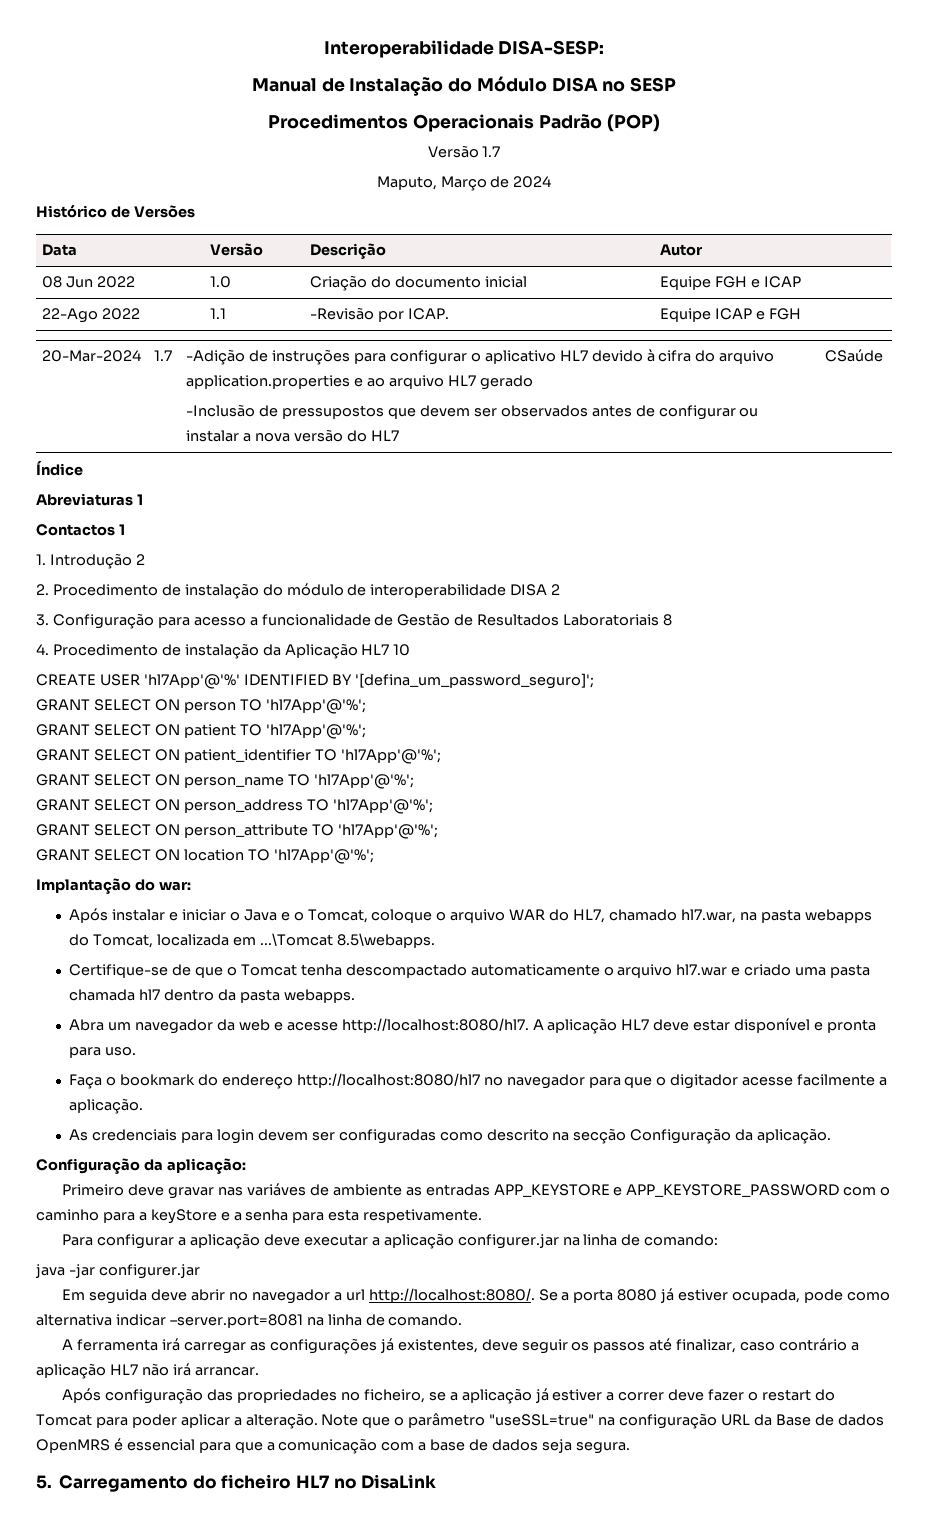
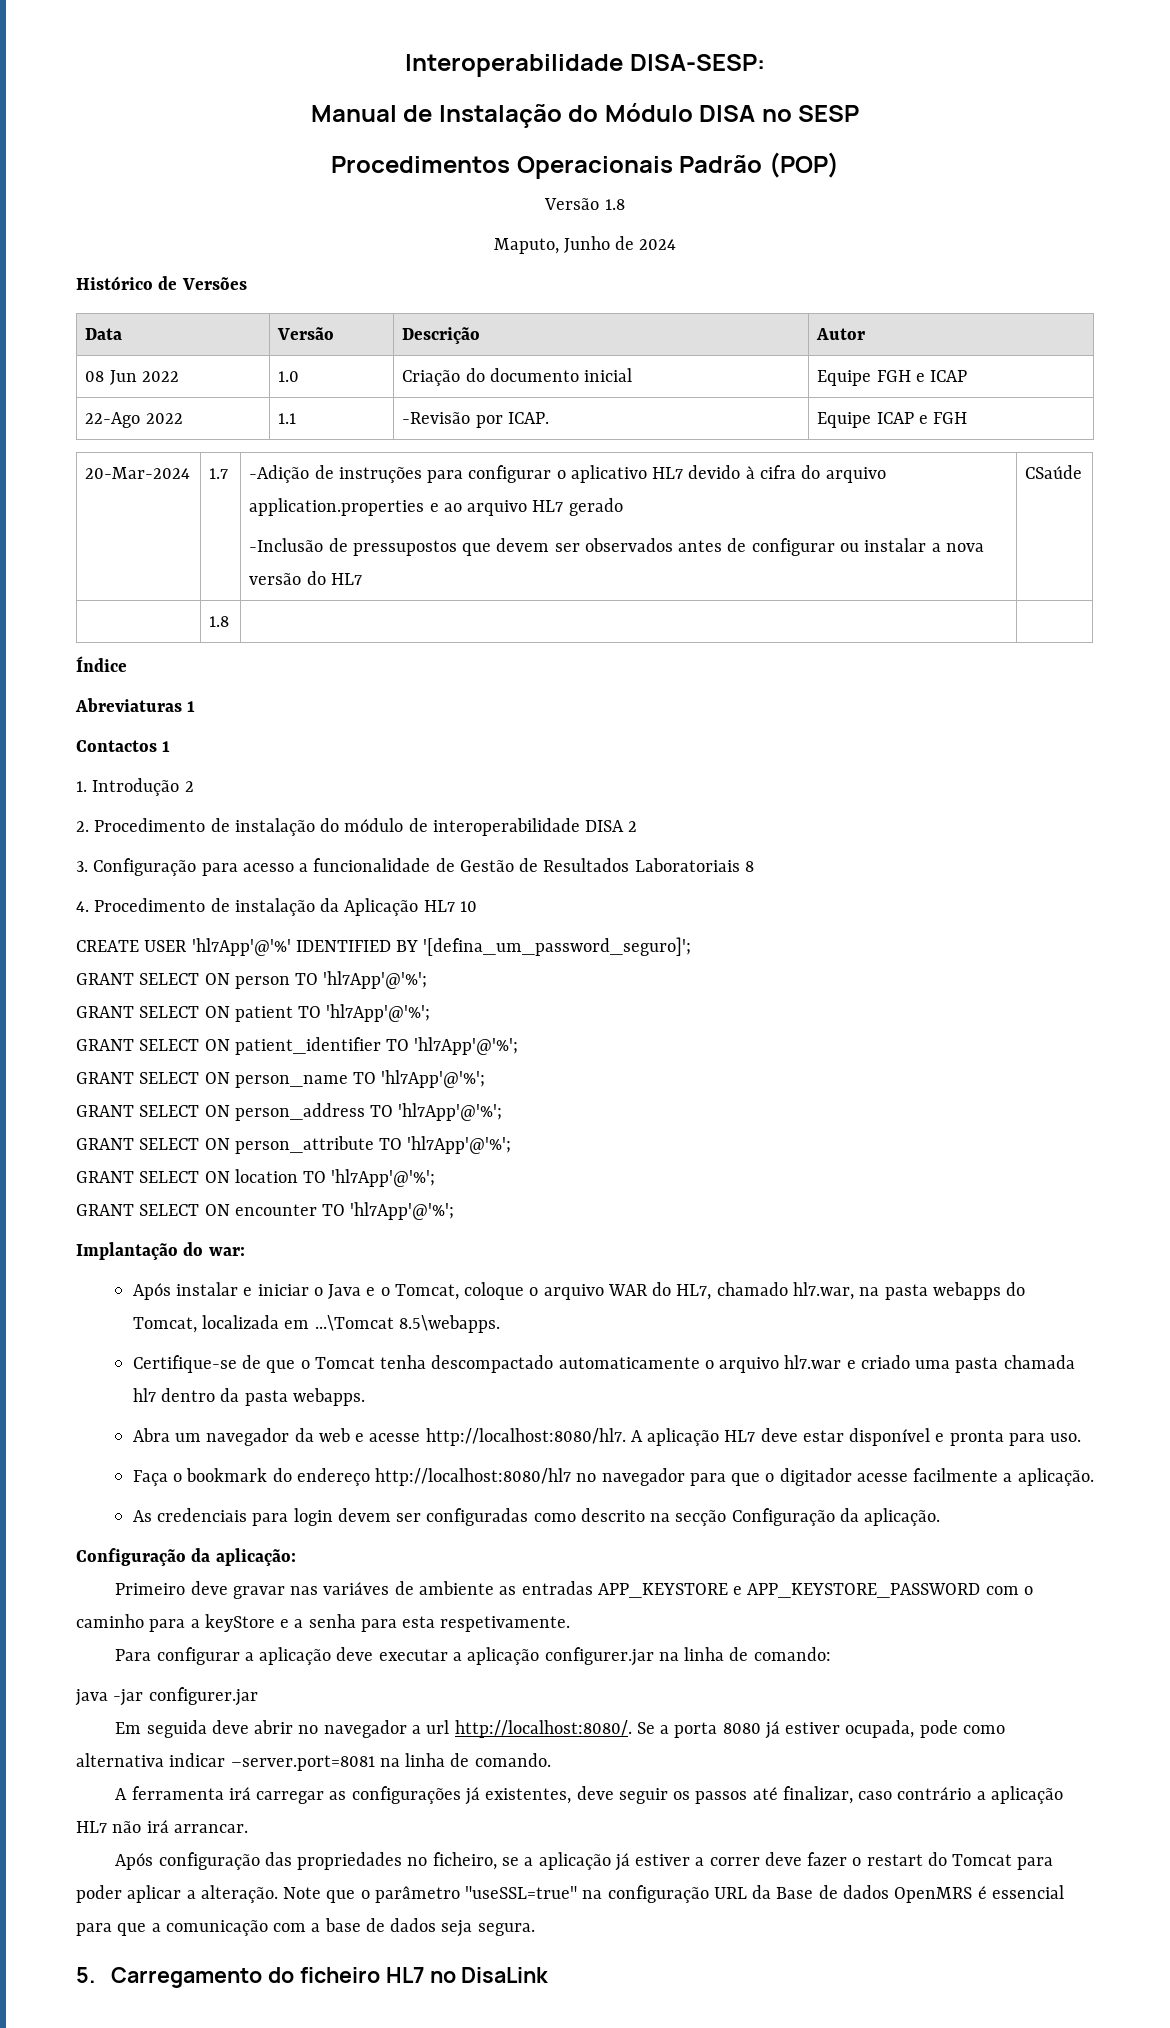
- Versão 1.7
+ Versão 1.8
- Maputo, Março de 2024
+ Maputo, Junho de 2024
+ | 1.8 | |
+ GRANT SELECT ON encounter TO 'hl7App'@'%';

